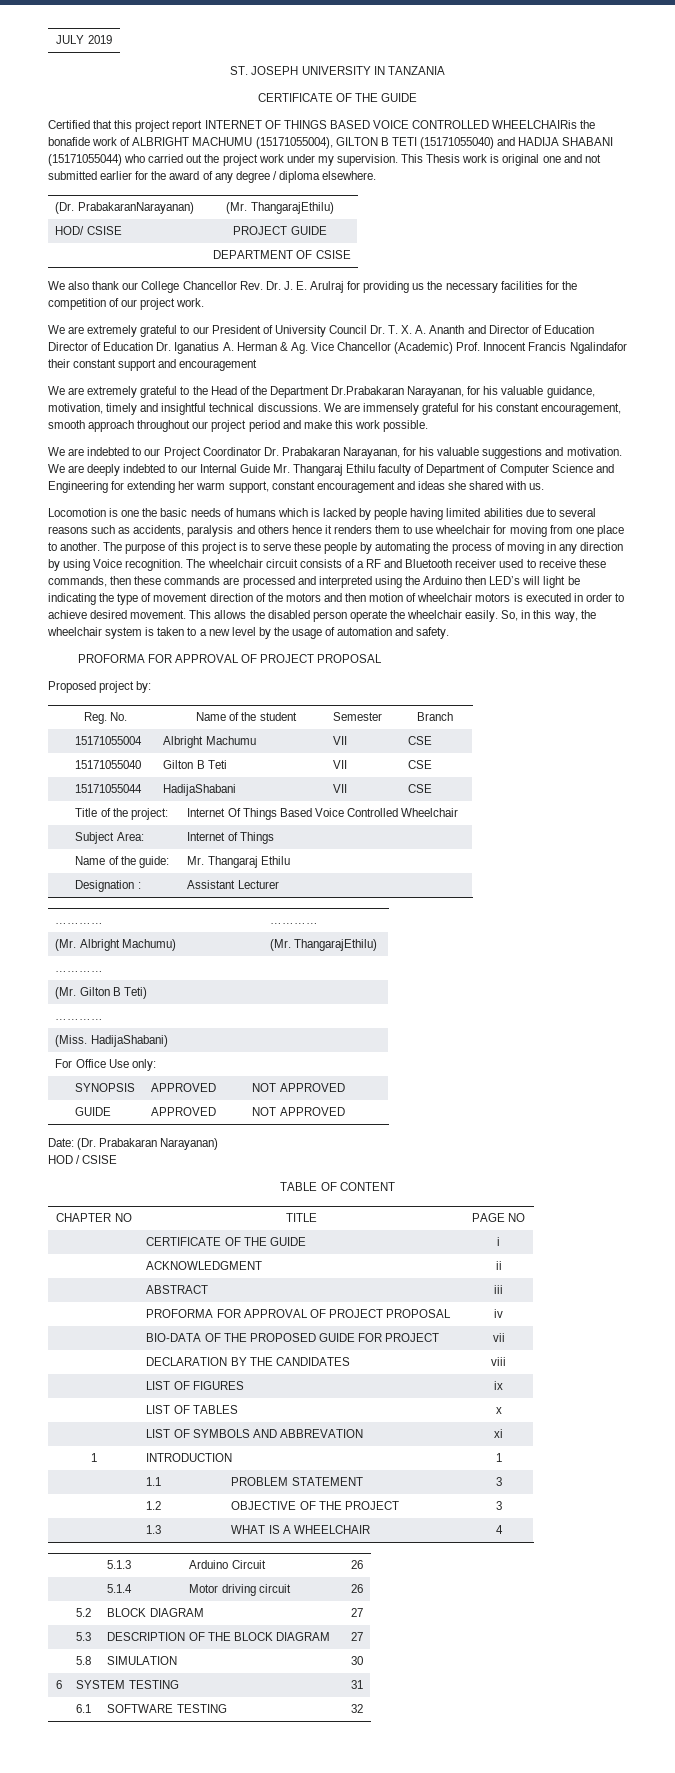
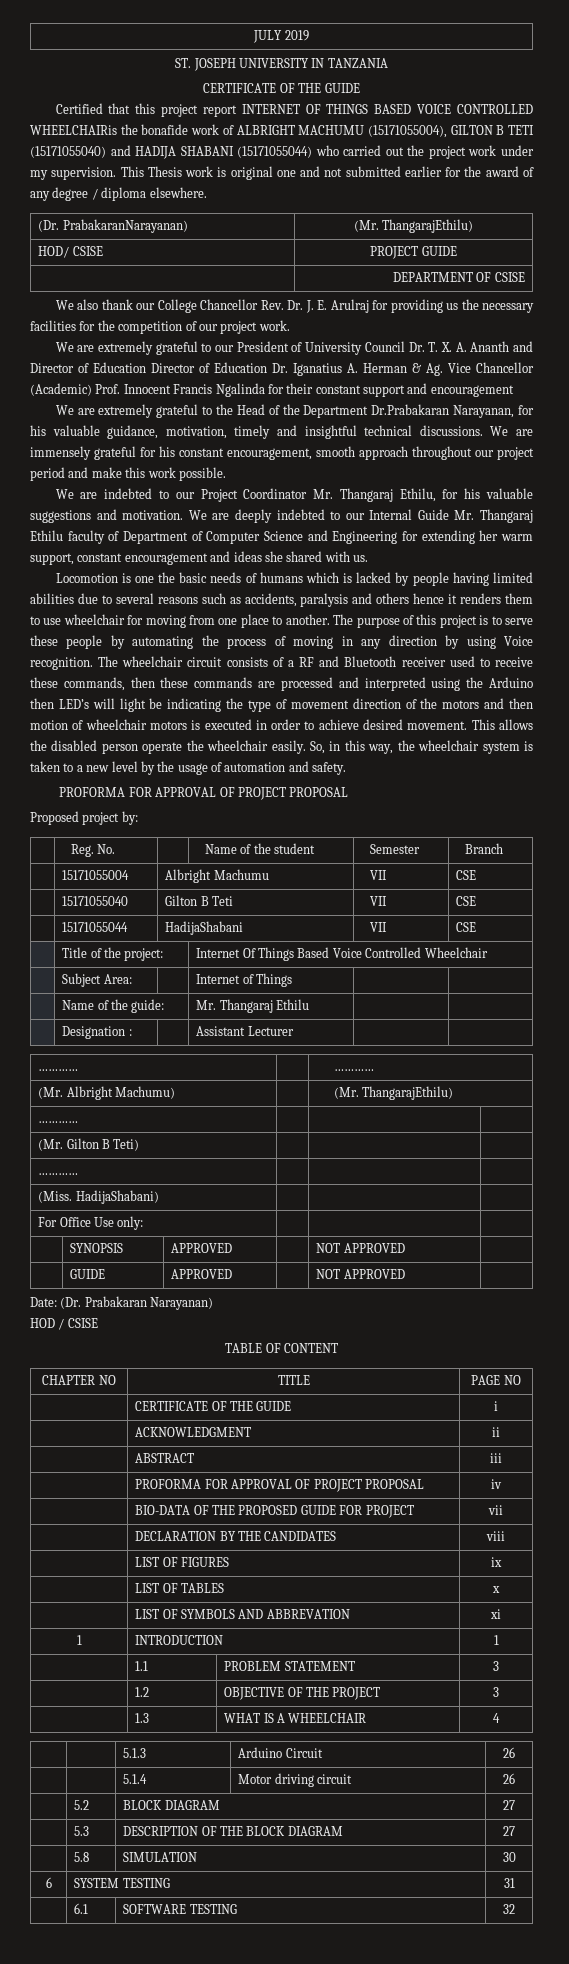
- We are extremely grateful to our President of University Council Dr. T. X. A. Ananth and Director of Education Director of Education Dr. Iganatius A. Herman & Ag. Vice Chancellor (Academic) Prof. Innocent Francis Ngalindafor their constant support and encouragement
+ We are extremely grateful to our President of University Council Dr. T. X. A. Ananth and Director of Education Director of Education Dr. Iganatius A. Herman & Ag. Vice Chancellor (Academic) Prof. Innocent Francis Ngalinda for their constant support and encouragement
- We are indebted to our Project Coordinator Dr. Prabakaran Narayanan, for his valuable suggestions and motivation.
+ We are indebted to our Project Coordinator Mr. Thangaraj Ethilu, for his valuable suggestions and motivation.

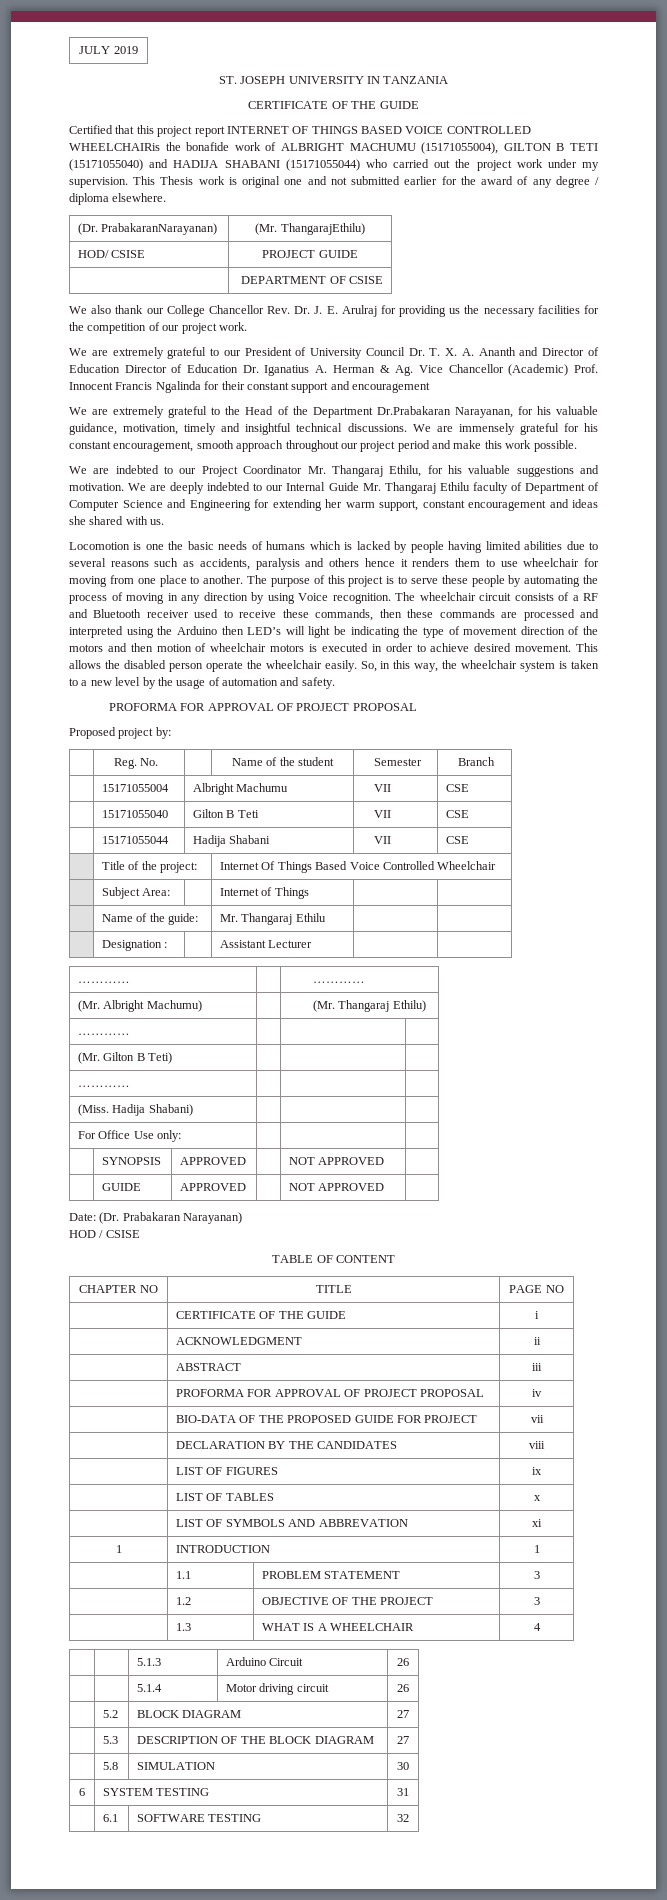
- | 15171055044 | HadijaShabani | VII | CSE
+ | 15171055044 | Hadija Shabani | VII | CSE
- (Mr. Albright Machumu) | | (Mr. ThangarajEthilu)
+ (Mr. Albright Machumu) | | (Mr. Thangaraj Ethilu)
- (Miss. HadijaShabani) | | |
+ (Miss. Hadija Shabani) | | |

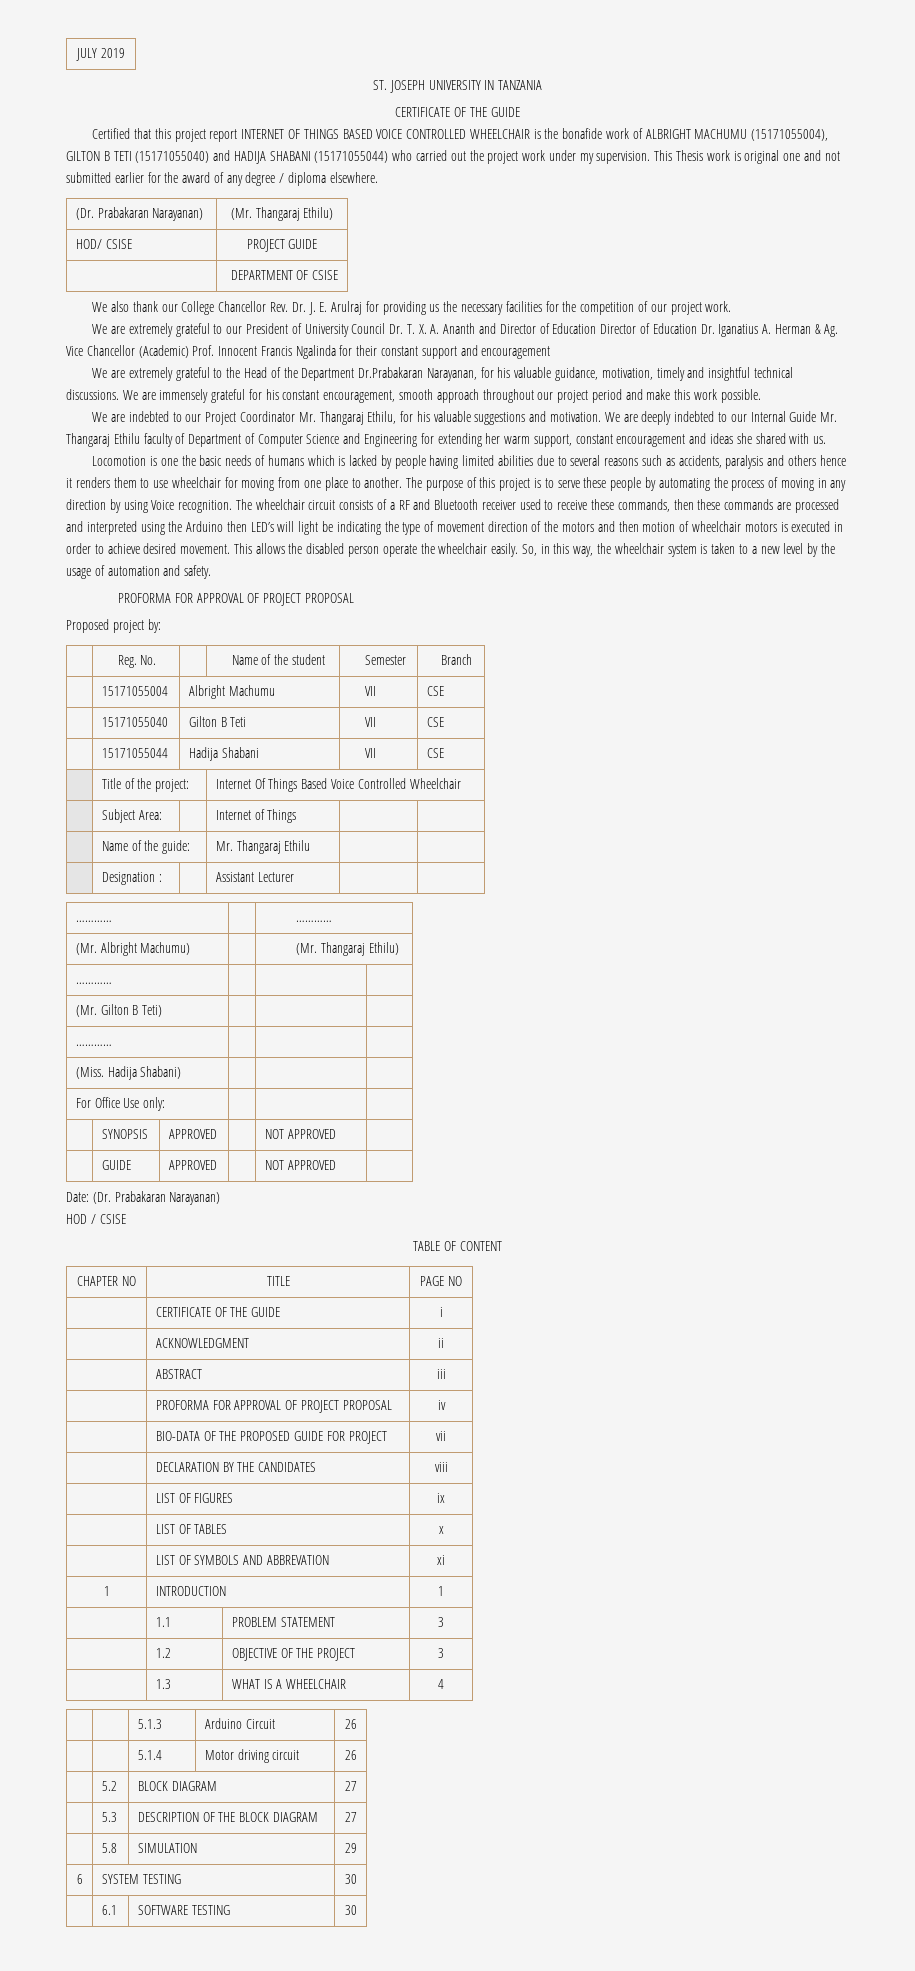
- Certified that this project report INTERNET OF THINGS BASED VOICE CONTROLLED WHEELCHAIRis the bonafide work of ALBRIGHT MACHUMU (15171055004), GILTON B TETI (15171055040) and HADIJA SHABANI (15171055044) who carried out the project work under my supervision.
+ Certified that this project report INTERNET OF THINGS BASED VOICE CONTROLLED WHEELCHAIR is the bonafide work of ALBRIGHT MACHUMU (15171055004), GILTON B TETI (15171055040) and HADIJA SHABANI (15171055044) who carried out the project work under my supervision.
- (Dr. PrabakaranNarayanan) | (Mr. ThangarajEthilu)
+ (Dr. Prabakaran Narayanan) | (Mr. Thangaraj Ethilu)
- | 5.8 | SIMULATION | 30
+ | 5.8 | SIMULATION | 29
- 6 | SYSTEM TESTING | 31
+ 6 | SYSTEM TESTING | 30
- | 6.1 | SOFTWARE TESTING | 32
+ | 6.1 | SOFTWARE TESTING | 30

